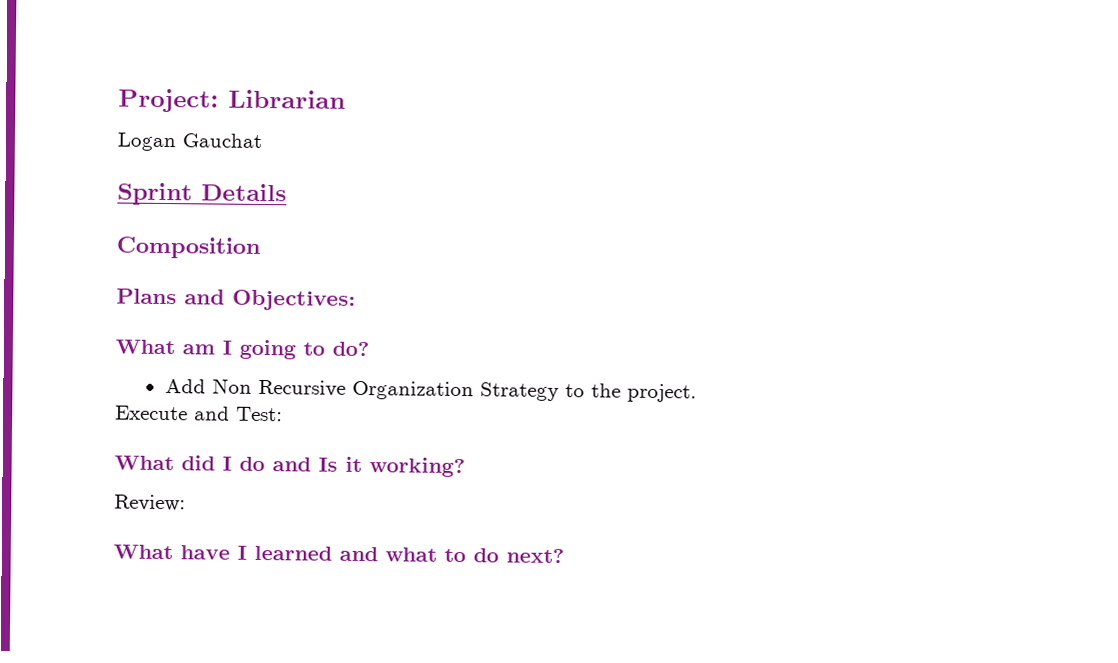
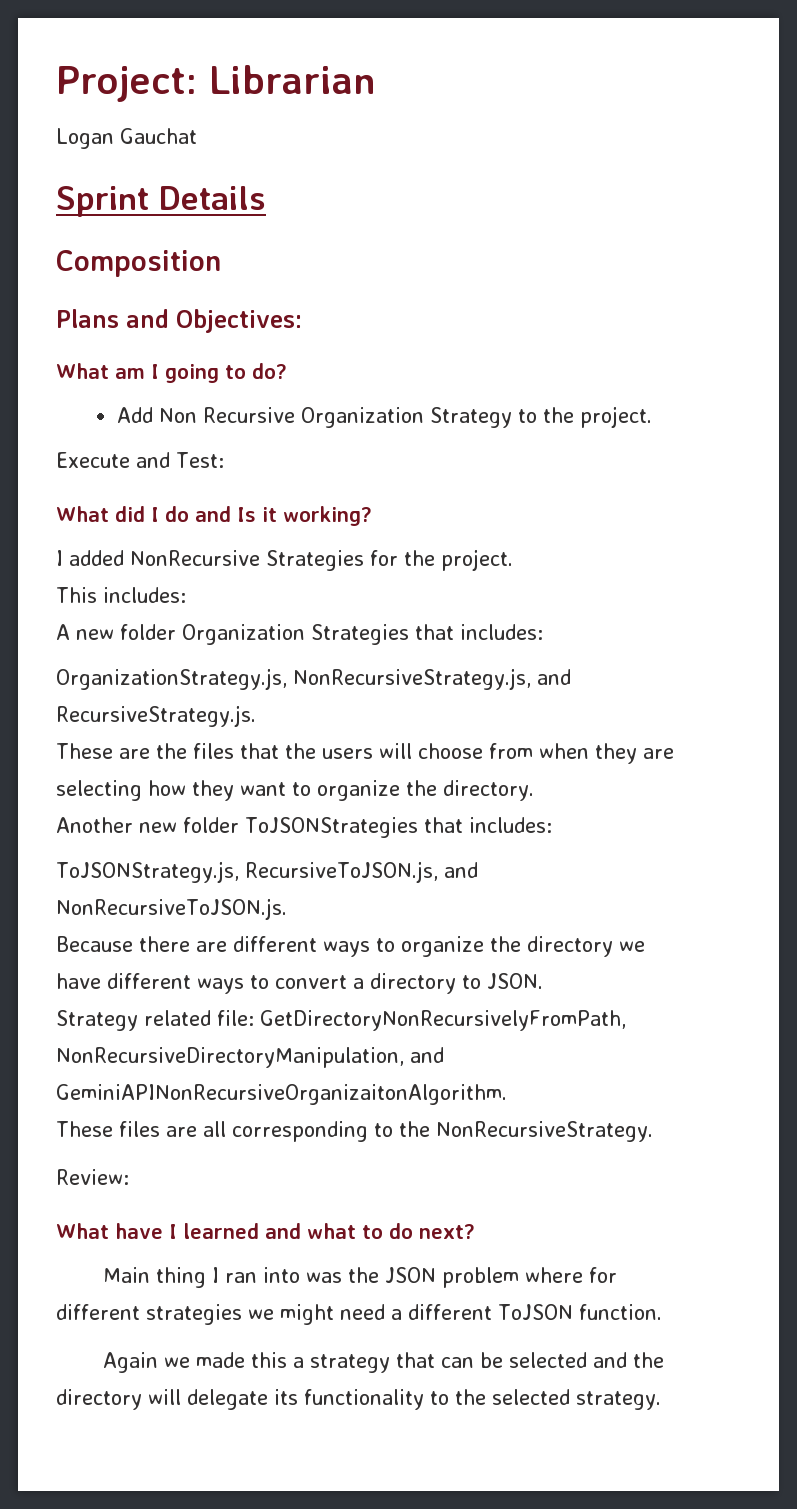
+ I added NonRecursive Strategies for the project.
+ This includes:
+ A new folder Organization Strategies that includes:
+ OrganizationStrategy.js, NonRecursiveStrategy.js, and RecursiveStrategy.js.
+ These are the files that the users will choose from when they are selecting how they want to organize the directory.
+ Another new folder ToJSONStrategies that includes:
+ ToJSONStrategy.js, RecursiveToJSON.js, and NonRecursiveToJSON.js.
+ Because there are different ways to organize the directory we have different ways to convert a directory to JSON.
+ Strategy related file: GetDirectoryNonRecursivelyFromPath, NonRecursiveDirectoryManipulation, and GeminiAPINonRecursiveOrganizaitonAlgorithm.
+ These files are all corresponding to the NonRecursiveStrategy.
+ Main thing I ran into was the JSON problem where for different strategies we might need a different ToJSON function.
+ Again we made this a strategy that can be selected and the directory will delegate its functionality to the selected strategy.

